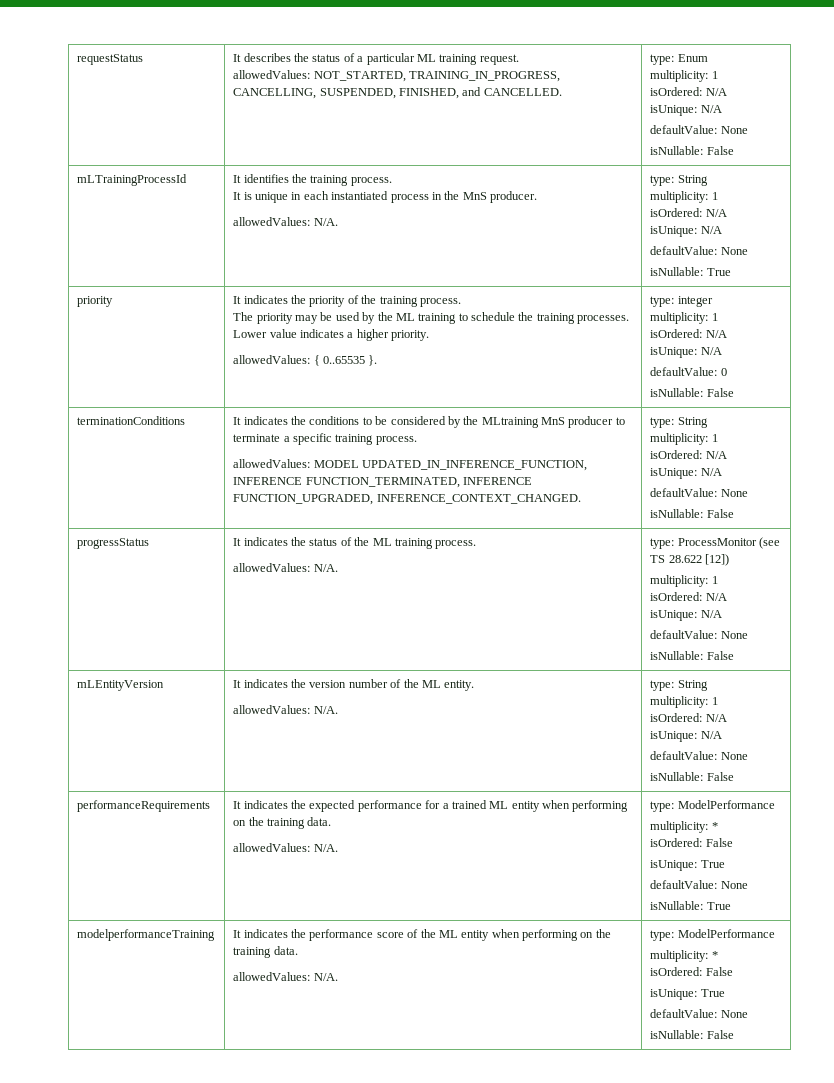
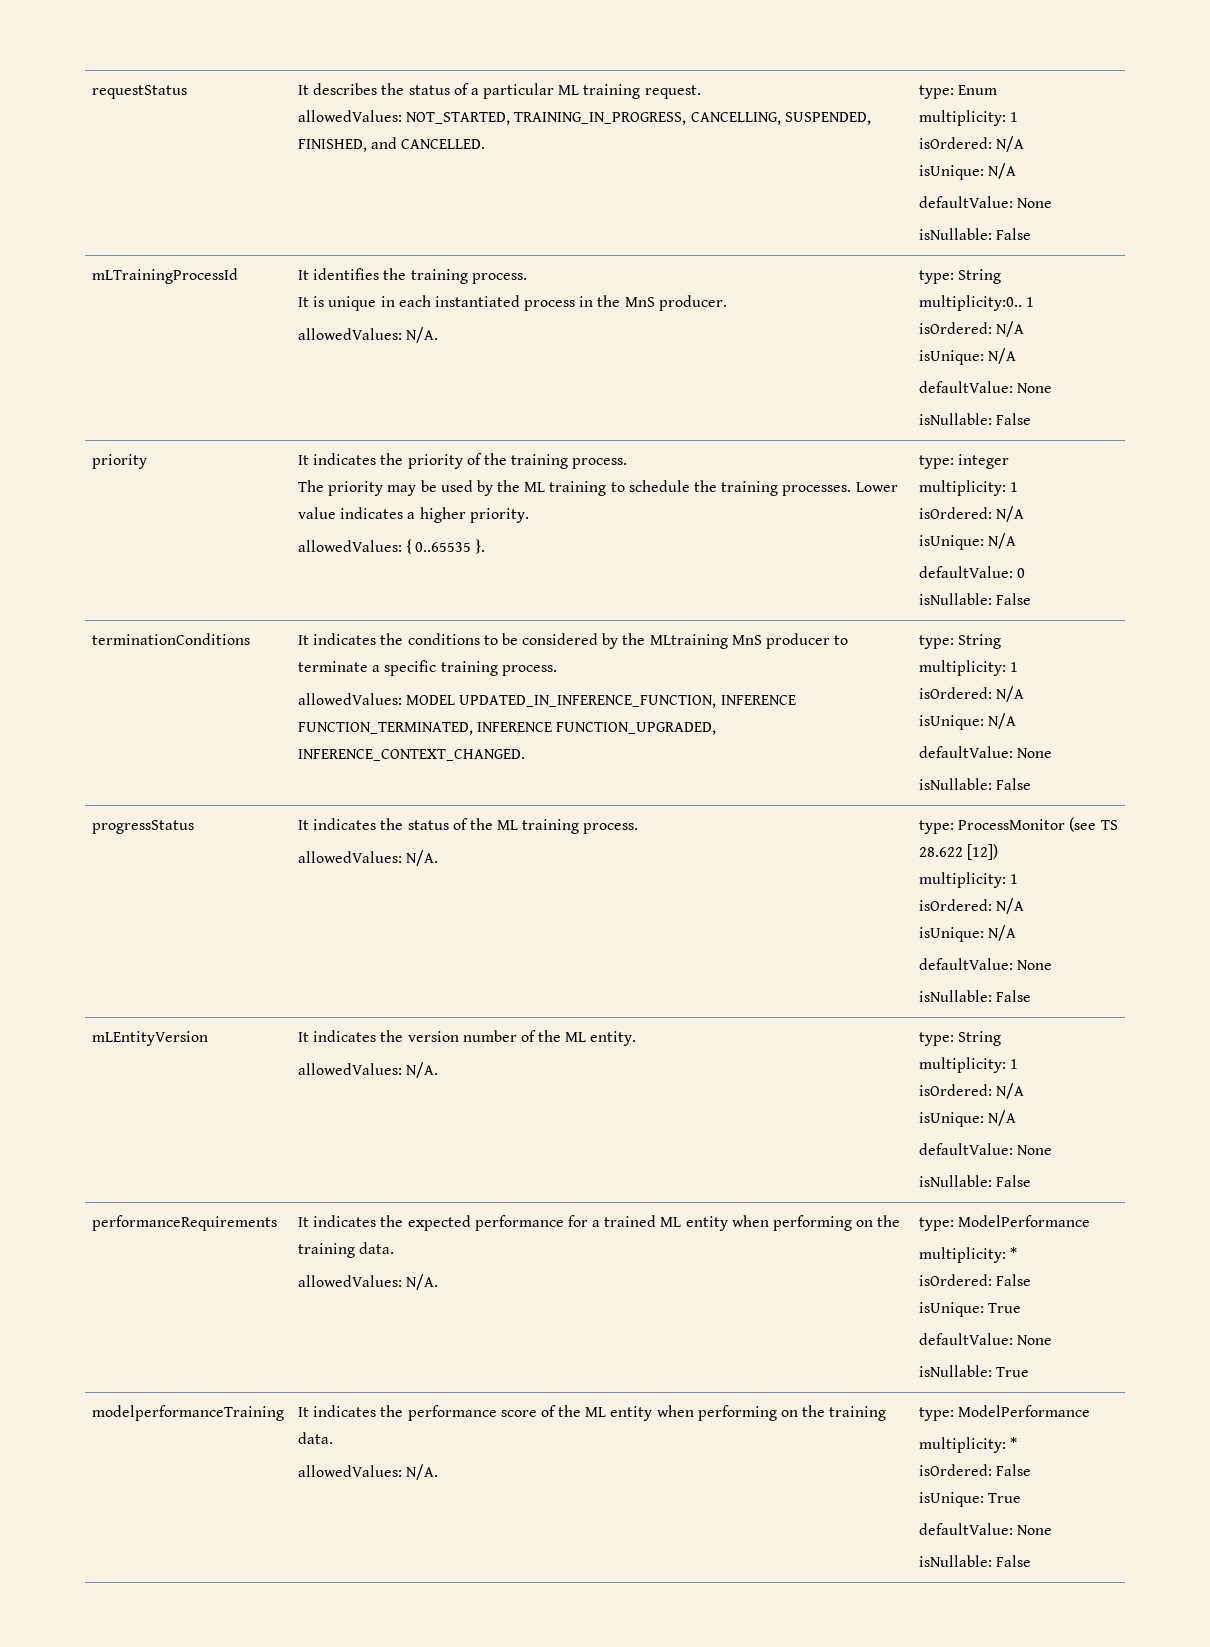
  mLTrainingProcessId | It identifies the training process.
  It is unique in each instantiated process in the MnS producer.
  allowedValues: N/A. | type: String
- multiplicity: 1
+ multiplicity:0.. 1
  isOrdered: N/A
  isUnique: N/A
  defaultValue: None
- isNullable: True
+ isNullable: False

